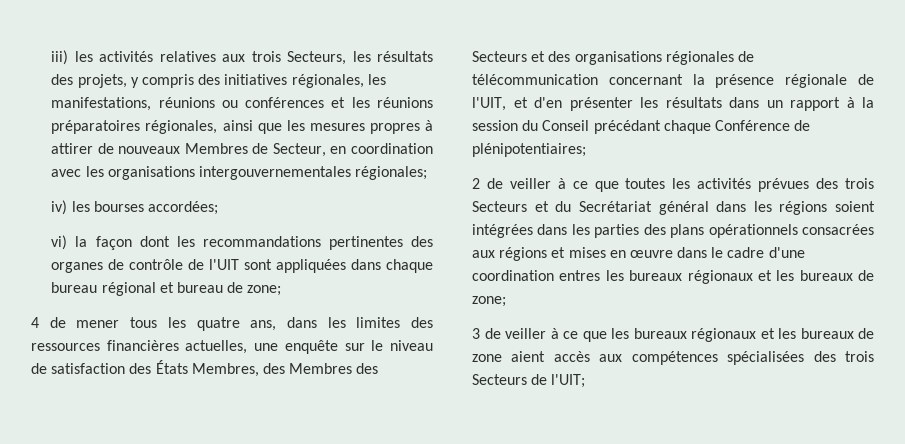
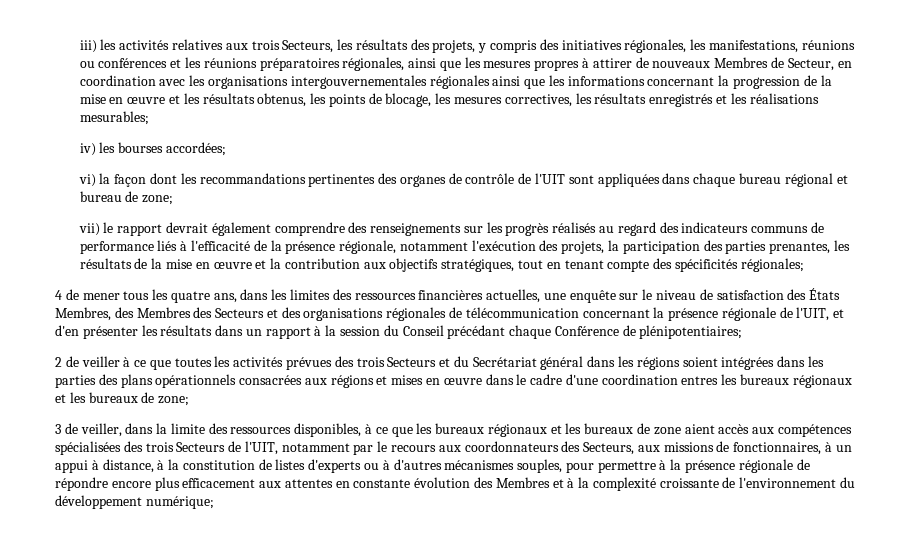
- iii) les activités relatives aux trois Secteurs, les résultats des projets, y compris des initiatives régionales, les manifestations, réunions ou conférences et les réunions préparatoires régionales, ainsi que les mesures propres à attirer de nouveaux Membres de Secteur, en coordination avec les organisations intergouvernementales régionales;
+ iii) les activités relatives aux trois Secteurs, les résultats des projets, y compris des initiatives régionales, les manifestations, réunions ou conférences et les réunions préparatoires régionales, ainsi que les mesures propres à attirer de nouveaux Membres de Secteur, en coordination avec les organisations intergouvernementales régionales ainsi que les informations concernant la progression de la mise en œuvre et les résultats obtenus, les points de blocage, les mesures correctives, les résultats enregistrés et les réalisations mesurables;
+ vii) le rapport devrait également comprendre des renseignements sur les progrès réalisés au regard des indicateurs communs de performance liés à l'efficacité de la présence régionale, notamment l'exécution des projets, la participation des parties prenantes, les résultats de la mise en œuvre et la contribution aux objectifs stratégiques, tout en tenant compte des spécificités régionales;
- 3 de veiller à ce que les bureaux régionaux et les bureaux de zone aient accès aux compétences spécialisées des trois Secteurs de l'UIT;
+ 3 de veiller, dans la limite des ressources disponibles, à ce que les bureaux régionaux et les bureaux de zone aient accès aux compétences spécialisées des trois Secteurs de l'UIT, notamment par le recours aux coordonnateurs des Secteurs, aux missions de fonctionnaires, à un appui à distance, à la constitution de listes d'experts ou à d'autres mécanismes souples, pour permettre à la présence régionale de répondre encore plus efficacement aux attentes en constante évolution des Membres et à la complexité croissante de l'environnement du développement numérique;

